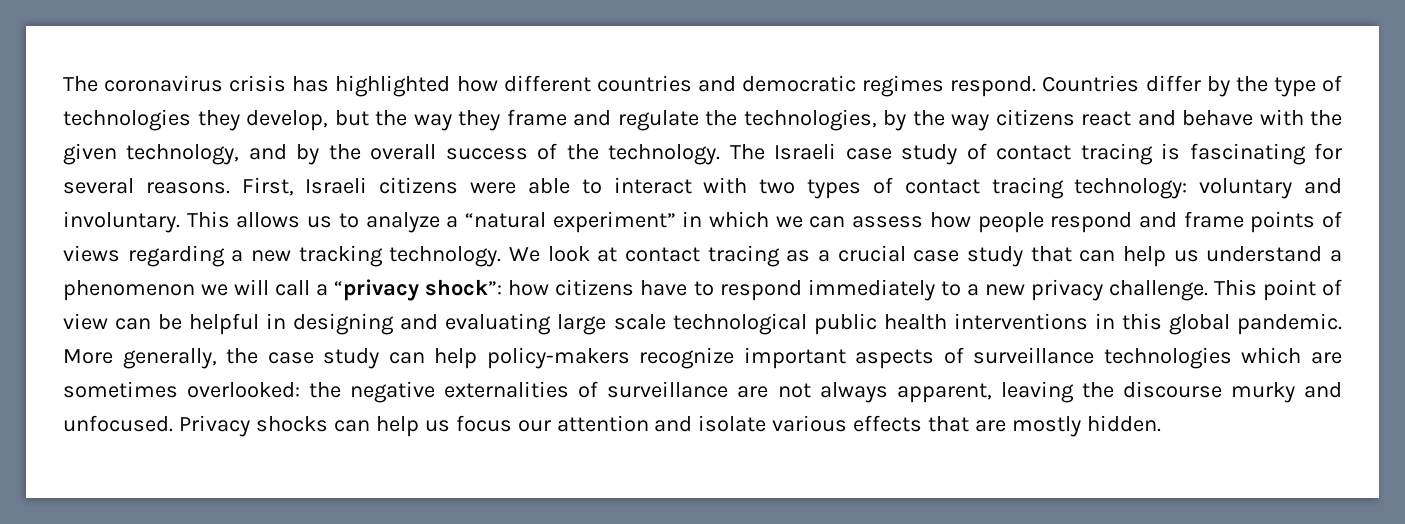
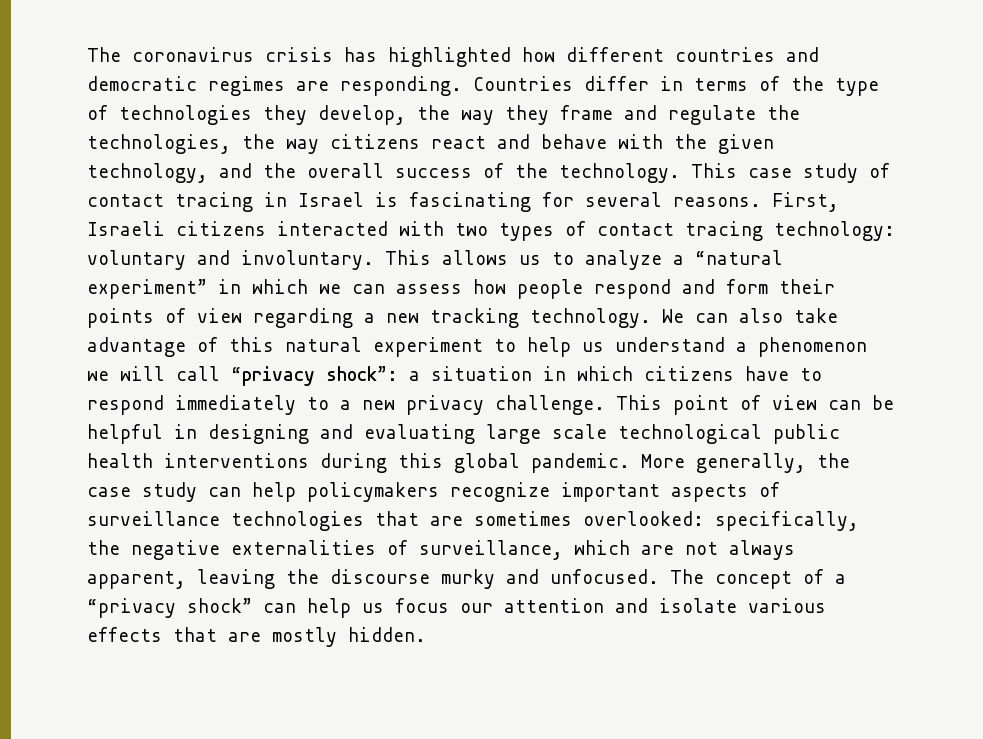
- The coronavirus crisis has highlighted how different countries and democratic regimes respond. Countries differ by the type of technologies they develop, but the way they frame and regulate the technologies, by the way citizens react and behave with the given technology, and by the overall success of the technology.
+ The coronavirus crisis has highlighted how different countries and democratic regimes are responding. Countries differ in terms of the type of technologies they develop, the way they frame and regulate the technologies, the way citizens react and behave with the given technology, and the overall success of the technology.
- The Israeli case study of contact tracing is fascinating for several reasons.
+ This case study of contact tracing in Israel is fascinating for several reasons.
- First, Israeli citizens were able to interact with two types of contact tracing technology: voluntary and involuntary.
+ First, Israeli citizens interacted with two types of contact tracing technology: voluntary and involuntary.
- This allows us to analyze a “natural experiment” in which we can assess how people respond and frame points of views regarding a new tracking technology.
+ This allows us to analyze a “natural experiment” in which we can assess how people respond and form their points of view regarding a new tracking technology.
- We look at contact tracing as a crucial case study that can help us understand a phenomenon we will call a “privacy shock”: how citizens have to respond immediately to a new privacy challenge.
+ We can also take advantage of this natural experiment to help us understand a phenomenon we will call “privacy shock”: a situation in which citizens have to respond immediately to a new privacy challenge.
- This point of view can be helpful in designing and evaluating large scale technological public health interventions in this global pandemic.
+ This point of view can be helpful in designing and evaluating large scale technological public health interventions during this global pandemic.
- More generally, the case study can help policy-makers recognize important aspects of surveillance technologies which are sometimes overlooked: the negative externalities of surveillance are not always apparent, leaving the discourse murky and unfocused.
+ More generally, the case study can help policymakers recognize important aspects of surveillance technologies that are sometimes overlooked: specifically, the negative externalities of surveillance, which are not always apparent, leaving the discourse murky and unfocused.
- Privacy shocks can help us focus our attention and isolate various effects that are mostly hidden.
+ The concept of a “privacy shock” can help us focus our attention and isolate various effects that are mostly hidden.

